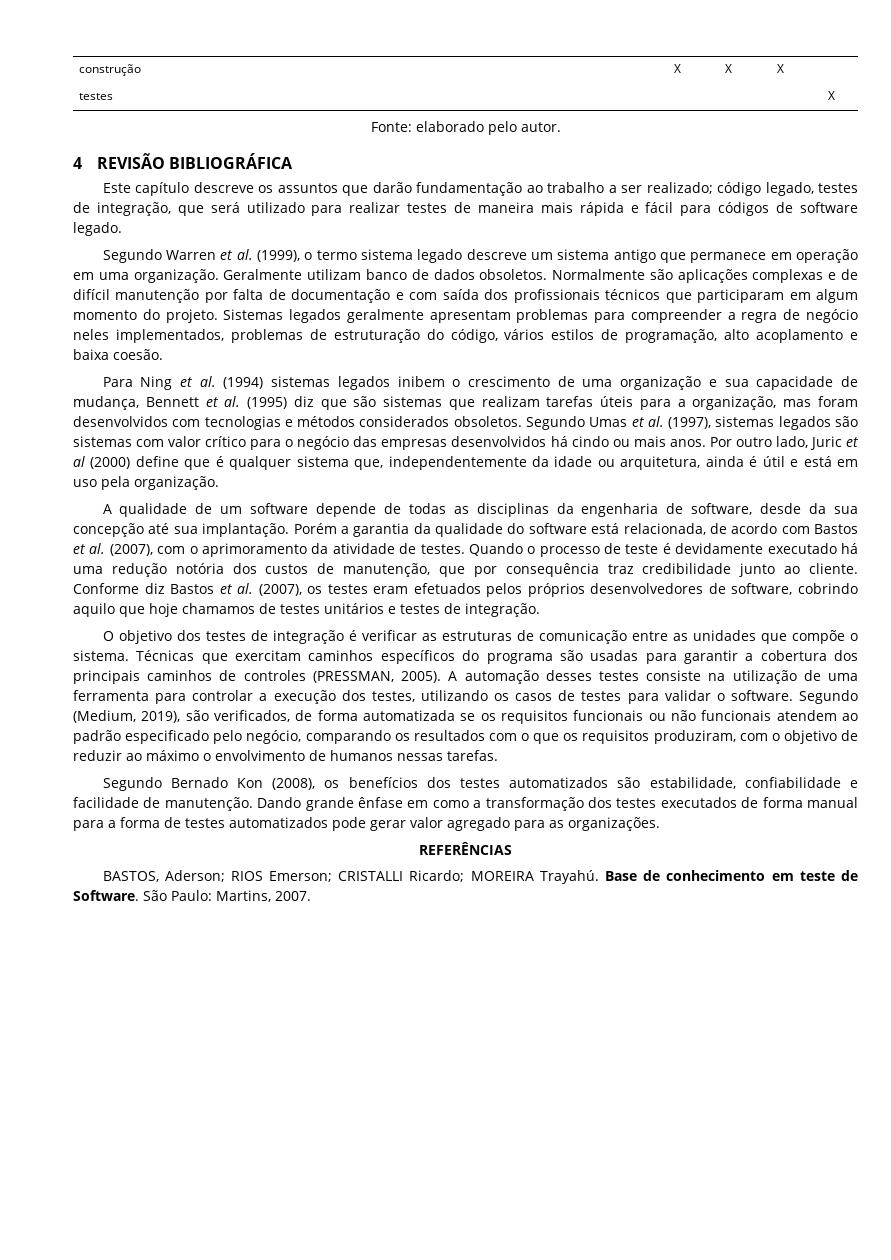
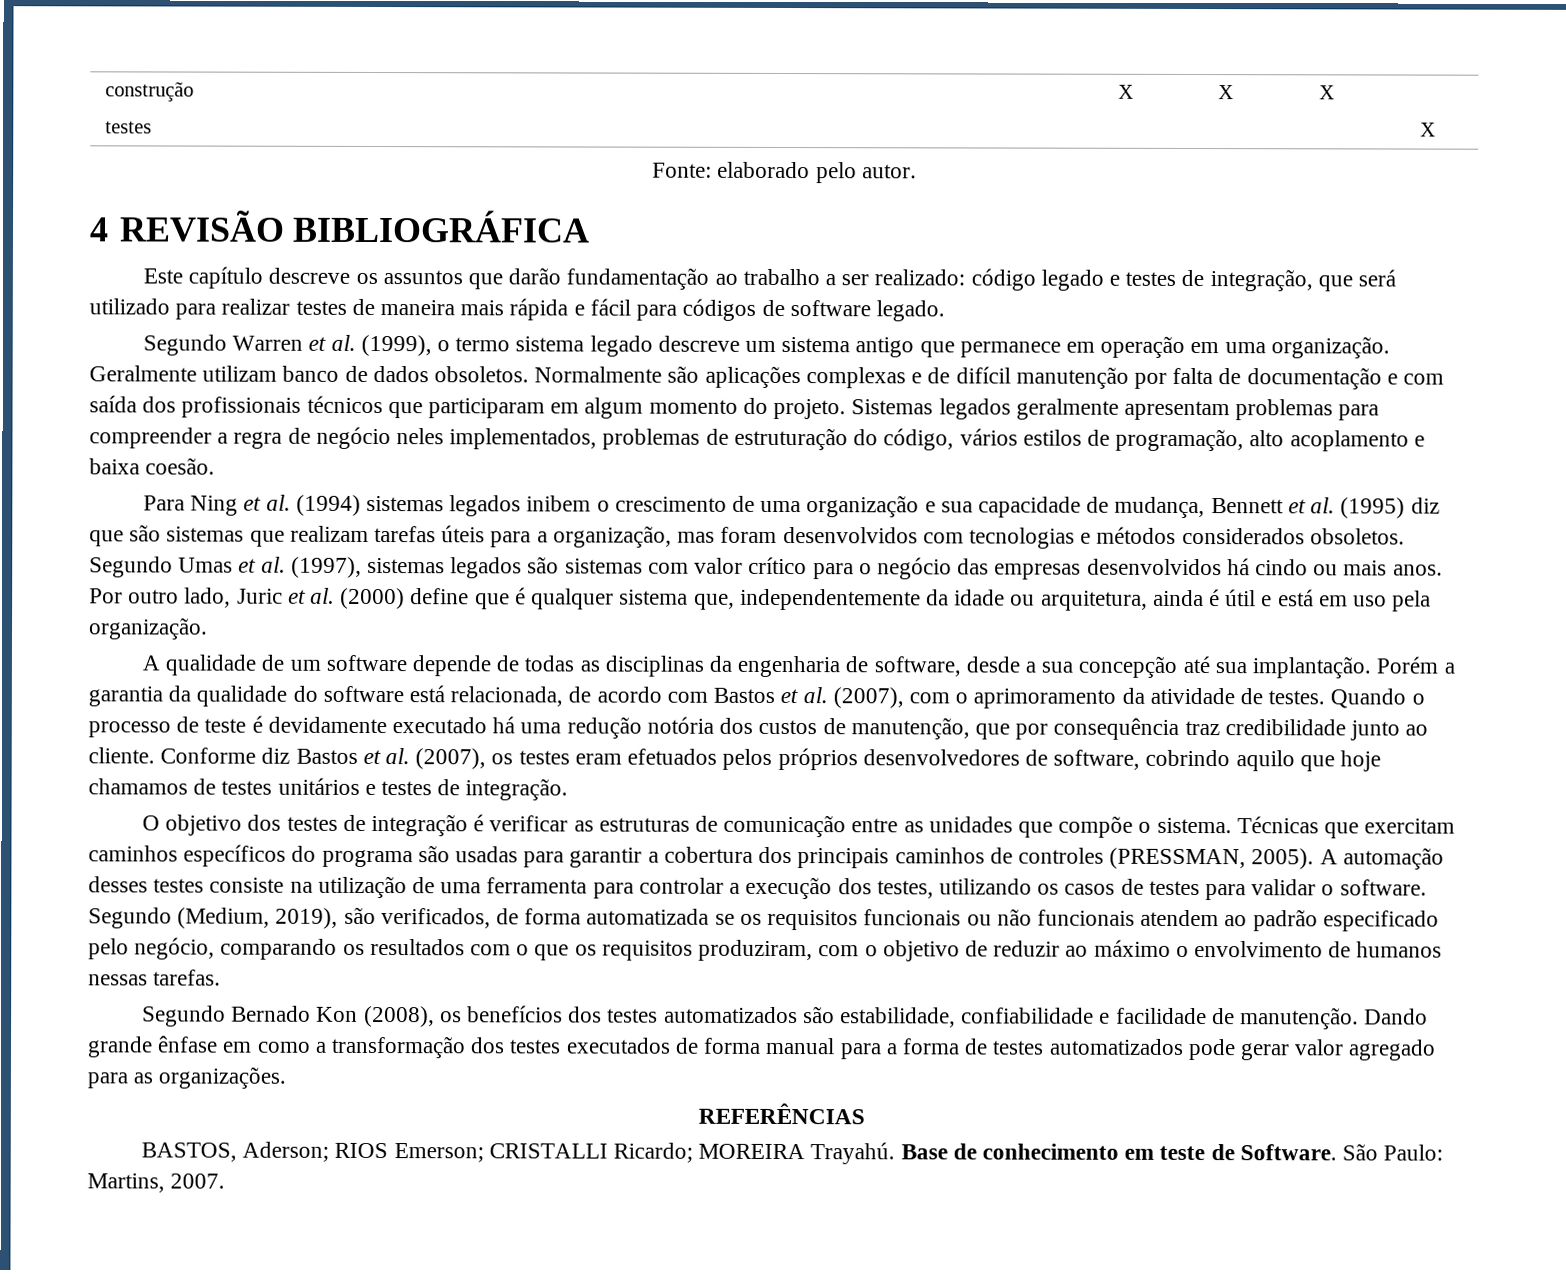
- Este capítulo descreve os assuntos que darão fundamentação ao trabalho a ser realizado; código legado, testes de integração, que será utilizado para realizar testes de maneira mais rápida e fácil para códigos de software legado.
+ Este capítulo descreve os assuntos que darão fundamentação ao trabalho a ser realizado: código legado e testes de integração, que será utilizado para realizar testes de maneira mais rápida e fácil para códigos de software legado.
- Por outro lado, Juric et al (2000) define que é qualquer sistema que, independentemente da idade ou arquitetura, ainda é útil e está em uso pela organização.
+ Por outro lado, Juric et al. (2000) define que é qualquer sistema que, independentemente da idade ou arquitetura, ainda é útil e está em uso pela organização.
- A qualidade de um software depende de todas as disciplinas da engenharia de software, desde da sua concepção até sua implantação.
+ A qualidade de um software depende de todas as disciplinas da engenharia de software, desde a sua concepção até sua implantação.

